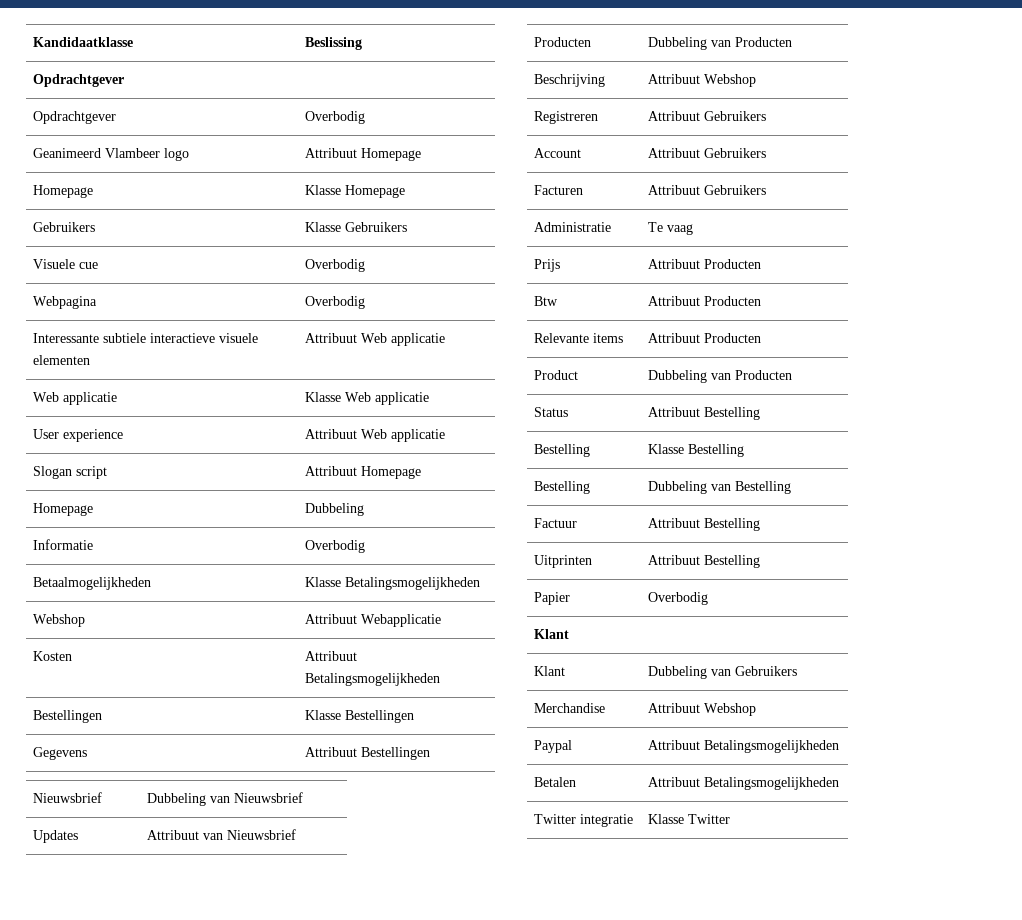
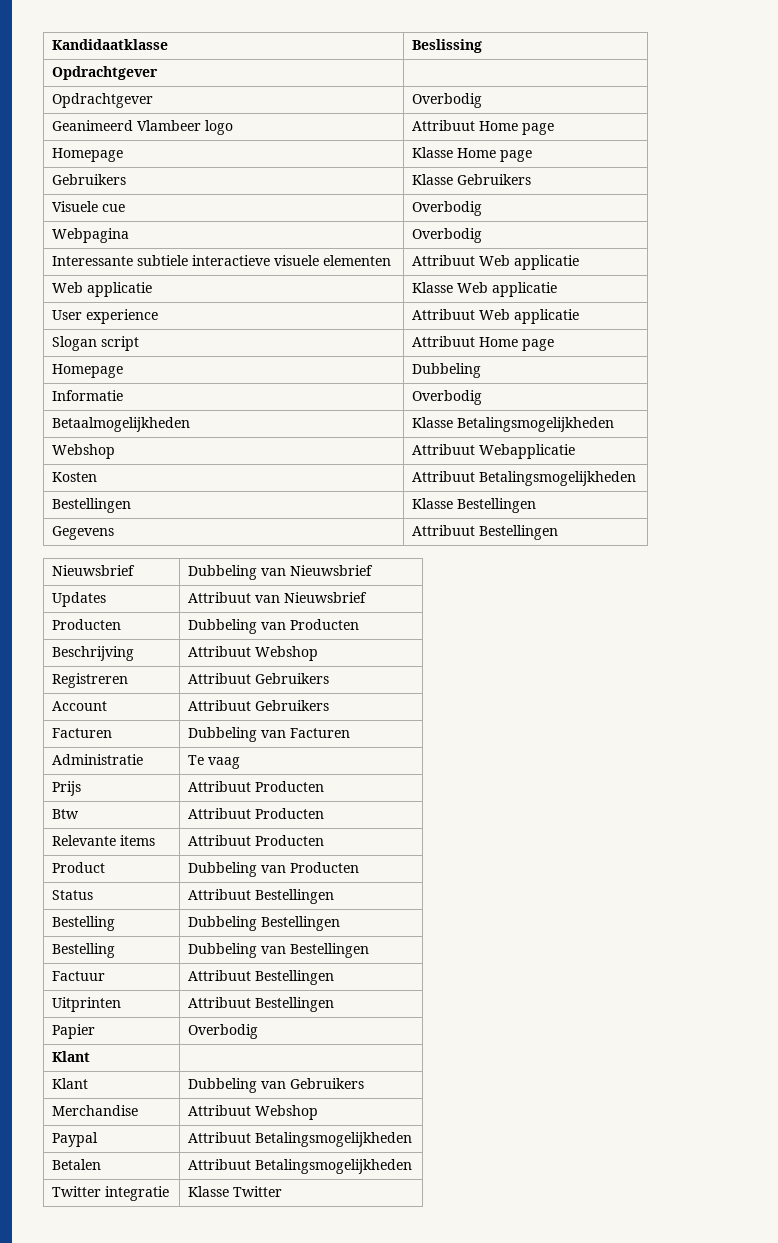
- Geanimeerd Vlambeer logo | Attribuut Homepage
+ Geanimeerd Vlambeer logo | Attribuut Home page
- Homepage | Klasse Homepage
+ Homepage | Klasse Home page
- Slogan script | Attribuut Homepage
+ Slogan script | Attribuut Home page
- Facturen | Attribuut Gebruikers
+ Facturen | Dubbeling van Facturen
- Status | Attribuut Bestelling
- Bestelling | Klasse Bestelling
+ Status | Attribuut Bestellingen
+ Bestelling | Dubbeling Bestellingen
- Bestelling | Dubbeling van Bestelling
+ Bestelling | Dubbeling van Bestellingen
- Factuur | Attribuut Bestelling
+ Factuur | Attribuut Bestellingen
- Uitprinten | Attribuut Bestelling
+ Uitprinten | Attribuut Bestellingen

